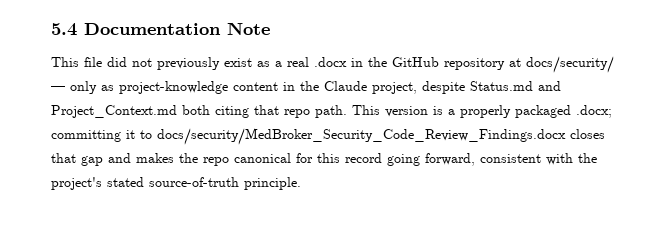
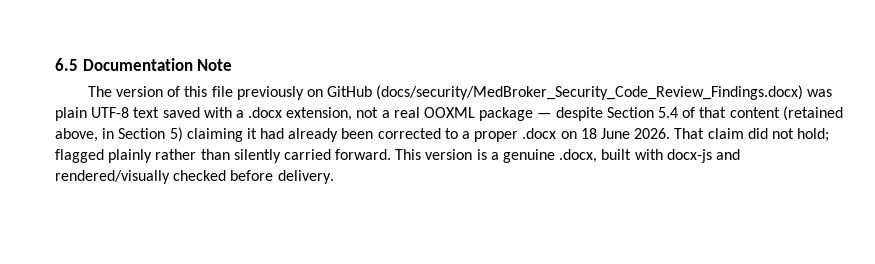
- 5.4 Documentation Note
+ 6.5 Documentation Note
- This file did not previously exist as a real .docx in the GitHub repository at docs/security/ — only as project-knowledge content in the Claude project, despite Status.md and Project_Context.md both citing that repo path. This version is a properly packaged .docx; committing it to docs/security/MedBroker_Security_Code_Review_Findings.docx closes that gap and makes the repo canonical for this record going forward, consistent with the project's stated source-of-truth principle.
+ The version of this file previously on GitHub (docs/security/MedBroker_Security_Code_Review_Findings.docx) was plain UTF-8 text saved with a .docx extension, not a real OOXML package — despite Section 5.4 of that content (retained above, in Section 5) claiming it had already been corrected to a proper .docx on 18 June 2026. That claim did not hold; flagged plainly rather than silently carried forward. This version is a genuine .docx, built with docx-js and rendered/visually checked before delivery.

